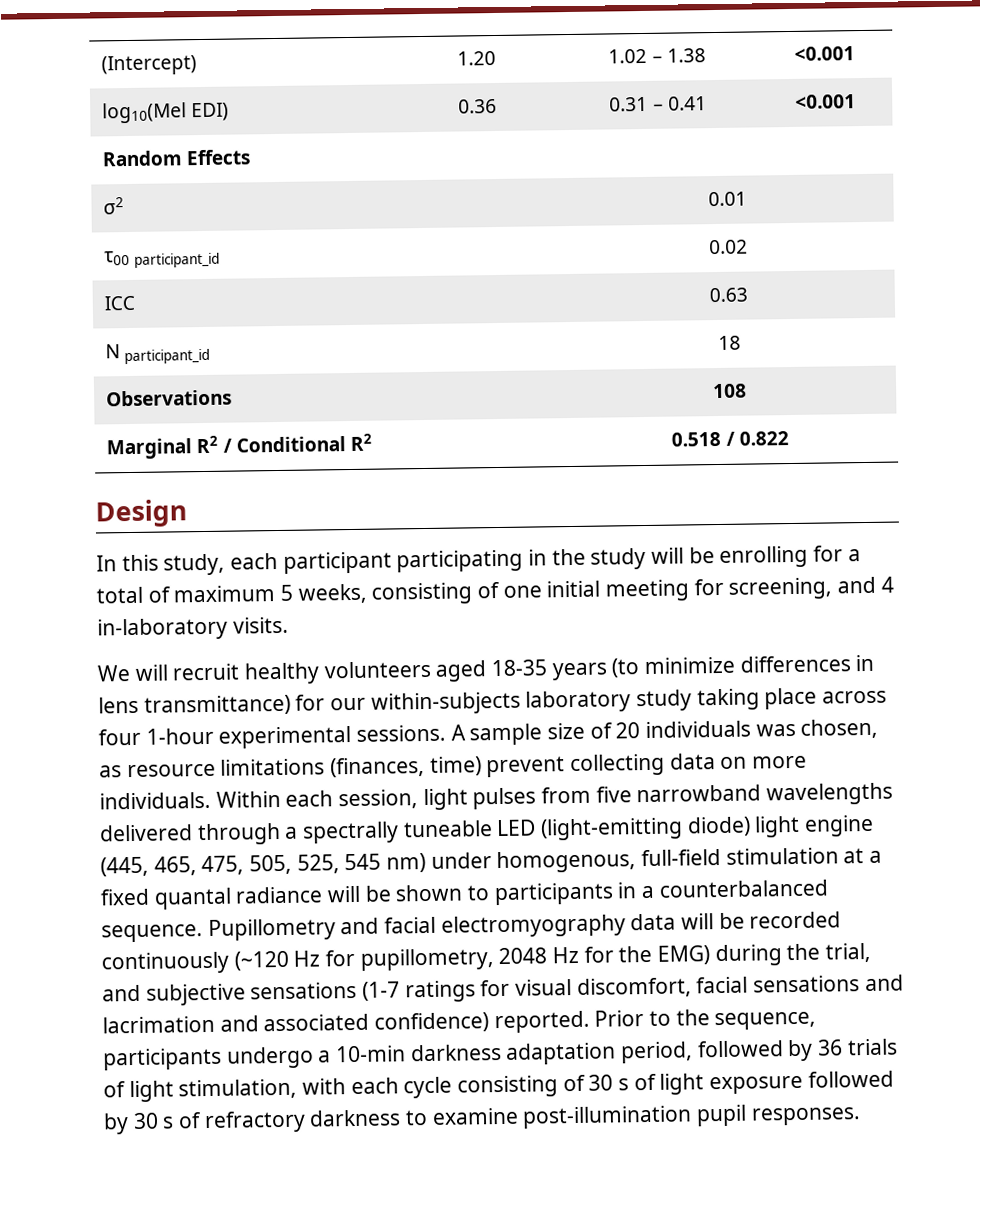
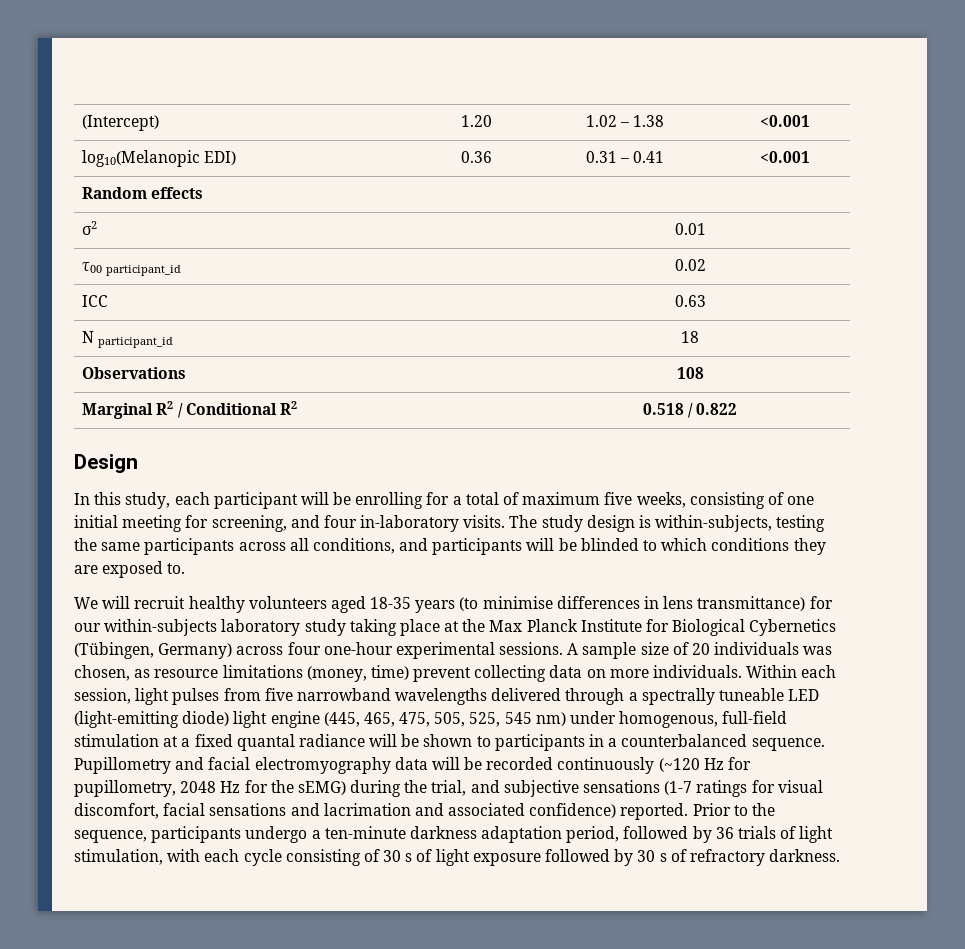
- log10(Mel EDI) | 0.36 | 0.31 – 0.41 | <0.001
+ log10(Melanopic EDI) | 0.36 | 0.31 – 0.41 | <0.001
- Random Effects
+ Random effects
- In this study, each participant participating in the study will be enrolling for a total of maximum 5 weeks, consisting of one initial meeting for screening, and 4 in-laboratory visits.
+ In this study, each participant will be enrolling for a total of maximum five weeks, consisting of one initial meeting for screening, and four in-laboratory visits. The study design is within-subjects, testing the same participants across all conditions, and participants will be blinded to which conditions they are exposed to.
- We will recruit healthy volunteers aged 18-35 years (to minimize differences in lens transmittance) for our within-subjects laboratory study taking place across four 1-hour experimental sessions.
+ We will recruit healthy volunteers aged 18-35 years (to minimise differences in lens transmittance) for our within-subjects laboratory study taking place at the Max Planck Institute for Biological Cybernetics (Tübingen, Germany) across four one-hour experimental sessions.
- A sample size of 20 individuals was chosen, as resource limitations (finances, time) prevent collecting data on more individuals.
+ A sample size of 20 individuals was chosen, as resource limitations (money, time) prevent collecting data on more individuals.
- Pupillometry and facial electromyography data will be recorded continuously (~120 Hz for pupillometry, 2048 Hz for the EMG) during the trial, and subjective sensations (1-7 ratings for visual discomfort, facial sensations and lacrimation and associated confidence) reported.
+ Pupillometry and facial electromyography data will be recorded continuously (~120 Hz for pupillometry, 2048 Hz for the sEMG) during the trial, and subjective sensations (1-7 ratings for visual discomfort, facial sensations and lacrimation and associated confidence) reported.
- Prior to the sequence, participants undergo a 10-min darkness adaptation period, followed by 36 trials of light stimulation, with each cycle consisting of 30 s of light exposure followed by 30 s of refractory darkness to examine post-illumination pupil responses.
+ Prior to the sequence, participants undergo a ten-minute darkness adaptation period, followed by 36 trials of light stimulation, with each cycle consisting of 30 s of light exposure followed by 30 s of refractory darkness.

